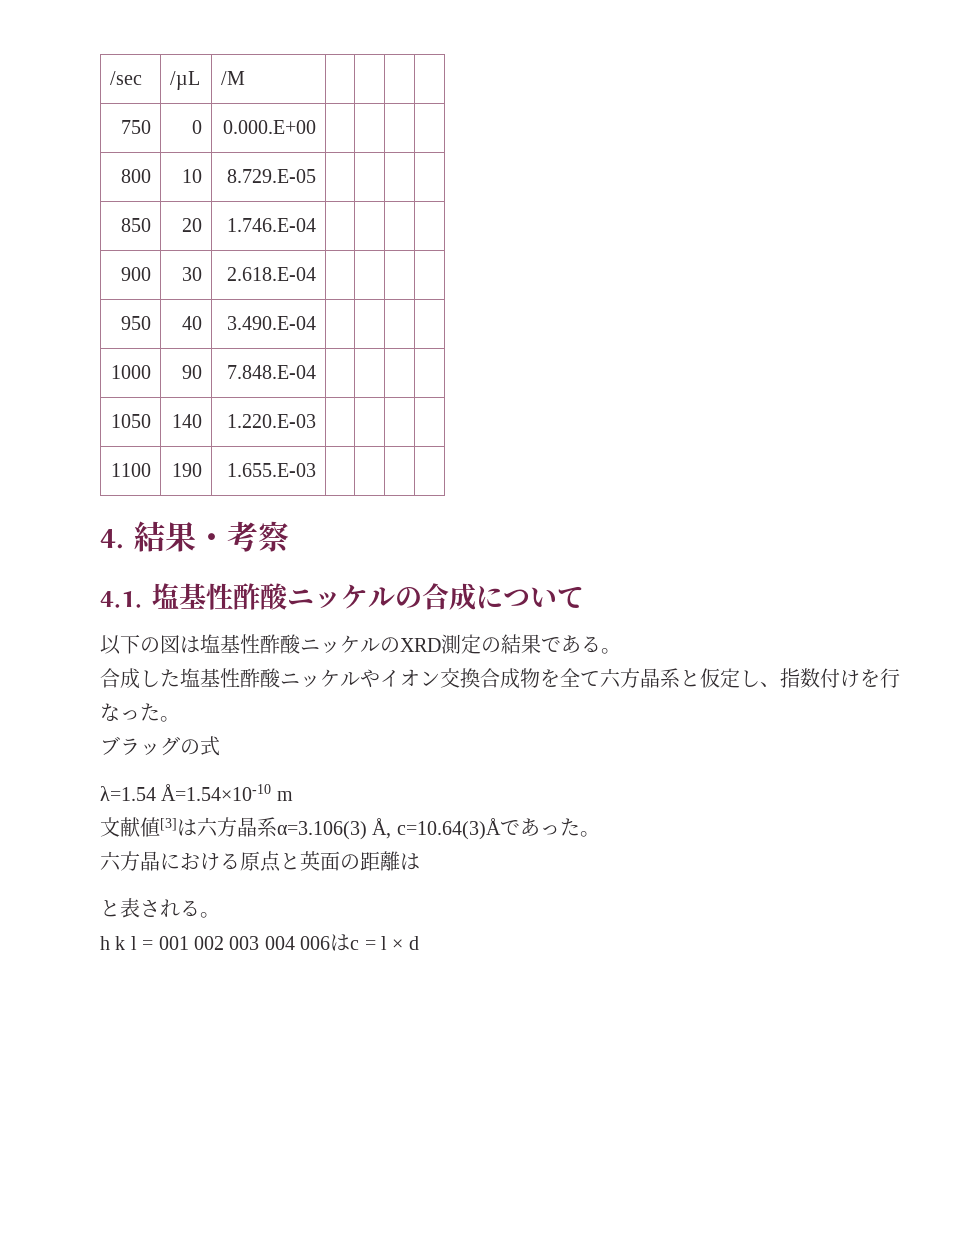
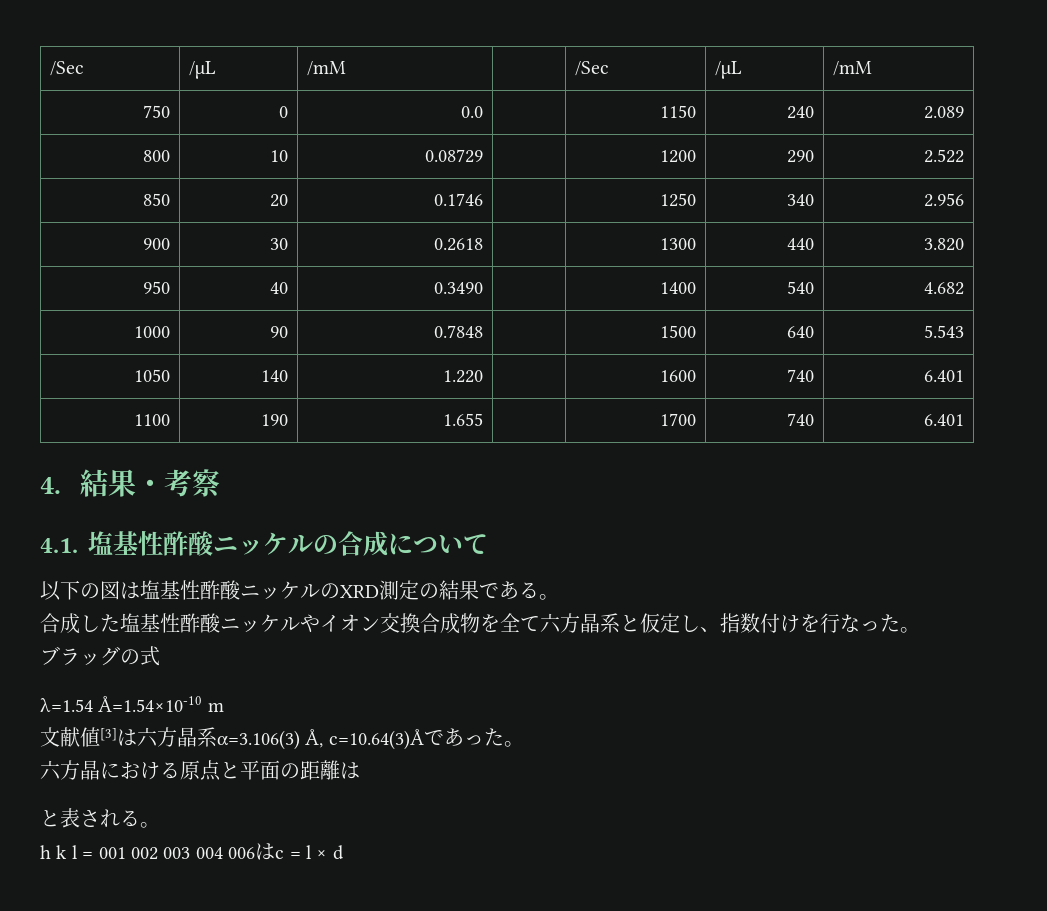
- /sec | /µL | /M | | | |
- 750 | 0 | 0.000.E+00 | | | |
- 800 | 10 | 8.729.E-05 | | | |
- 850 | 20 | 1.746.E-04 | | | |
- 900 | 30 | 2.618.E-04 | | | |
- 950 | 40 | 3.490.E-04 | | | |
- 1000 | 90 | 7.848.E-04 | | | |
- 1050 | 140 | 1.220.E-03 | | | |
- 1100 | 190 | 1.655.E-03 | | | |
+ /Sec | /µL | /mM | | /Sec | /µL | /mM
+ 750 | 0 | 0.0 | | 1150 | 240 | 2.089
+ 800 | 10 | 0.08729 | | 1200 | 290 | 2.522
+ 850 | 20 | 0.1746 | | 1250 | 340 | 2.956
+ 900 | 30 | 0.2618 | | 1300 | 440 | 3.820
+ 950 | 40 | 0.3490 | | 1400 | 540 | 4.682
+ 1000 | 90 | 0.7848 | | 1500 | 640 | 5.543
+ 1050 | 140 | 1.220 | | 1600 | 740 | 6.401
+ 1100 | 190 | 1.655 | | 1700 | 740 | 6.401
- 六方晶における原点と英面の距離は
+ 六方晶における原点と平面の距離は

